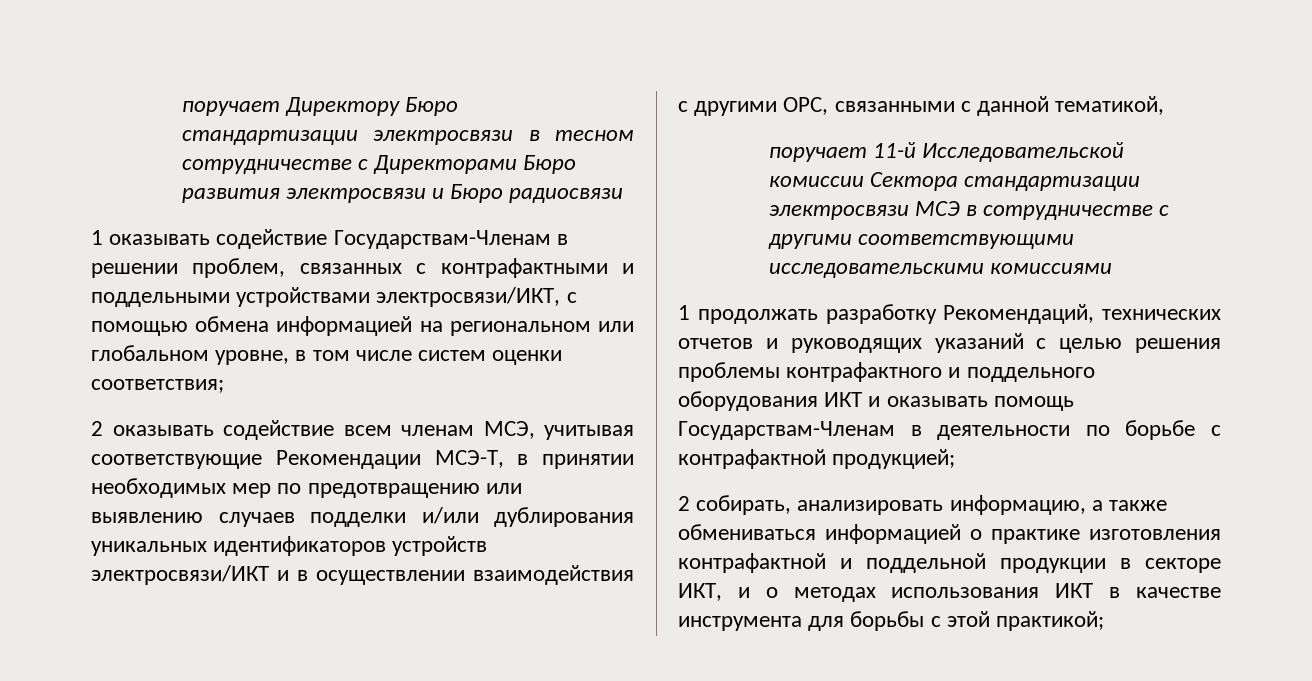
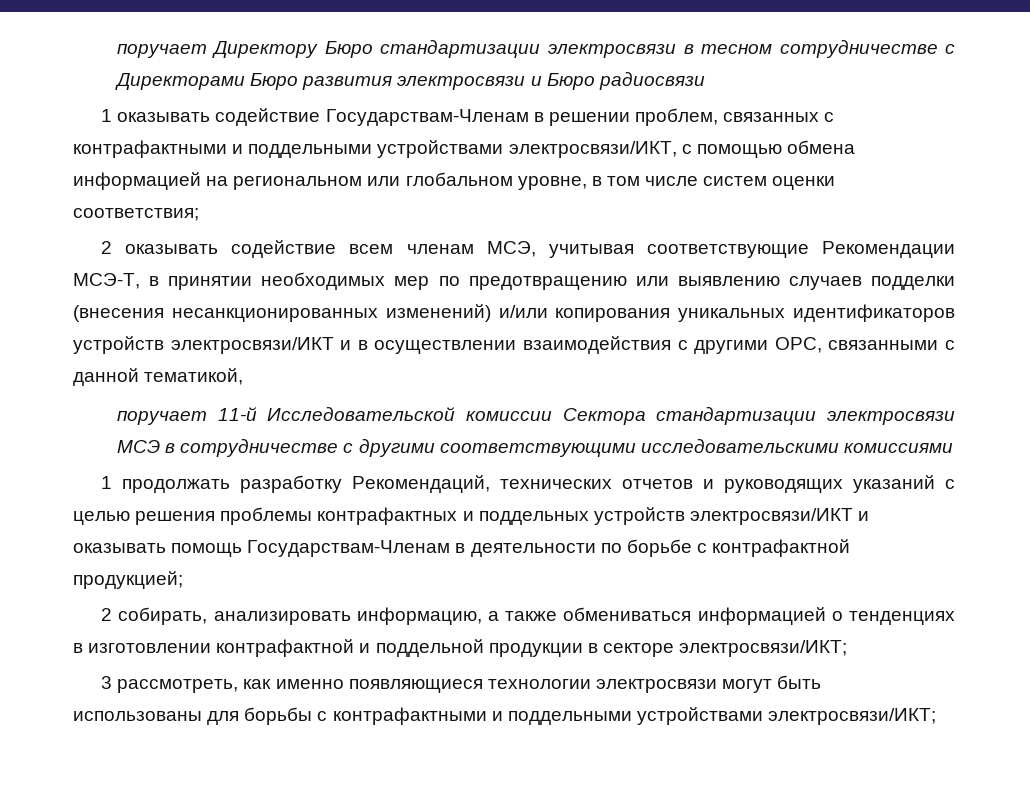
- 2 оказывать содействие всем членам МСЭ, учитывая соответствующие Рекомендации МСЭ-T, в принятии необходимых мер по предотвращению или выявлению случаев подделки и/или дублирования уникальных идентификаторов устройств электросвязи/ИКТ и в осуществлении взаимодействия с другими ОРС, связанными с данной тематикой,
+ 2 оказывать содействие всем членам МСЭ, учитывая соответствующие Рекомендации МСЭ-T, в принятии необходимых мер по предотвращению или выявлению случаев подделки (внесения несанкционированных изменений) и/или копирования уникальных идентификаторов устройств электросвязи/ИКТ и в осуществлении взаимодействия с другими ОРС, связанными с данной тематикой,
- 1 продолжать разработку Рекомендаций, технических отчетов и руководящих указаний с целью решения проблемы контрафактного и поддельного оборудования ИКТ и оказывать помощь Государствам-Членам в деятельности по борьбе с контрафактной продукцией;
+ 1 продолжать разработку Рекомендаций, технических отчетов и руководящих указаний с целью решения проблемы контрафактных и поддельных устройств электросвязи/ИКТ и оказывать помощь Государствам-Членам в деятельности по борьбе с контрафактной продукцией;
- 2 собирать, анализировать информацию, а также обмениваться информацией о практике изготовления контрафактной и поддельной продукции в секторе ИКТ, и о методах использования ИКТ в качестве инструмента для борьбы с этой практикой;
+ 2 собирать, анализировать информацию, а также обмениваться информацией о тенденциях в изготовлении контрафактной и поддельной продукции в секторе электросвязи/ИКТ;
+ 3 рассмотреть, как именно появляющиеся технологии электросвязи могут быть использованы для борьбы с контрафактными и поддельными устройствами электросвязи/ИКТ;

